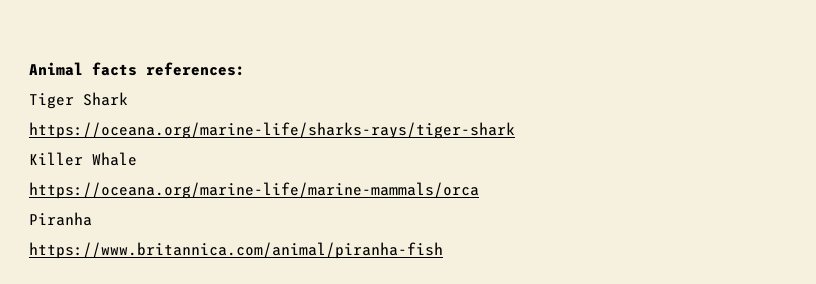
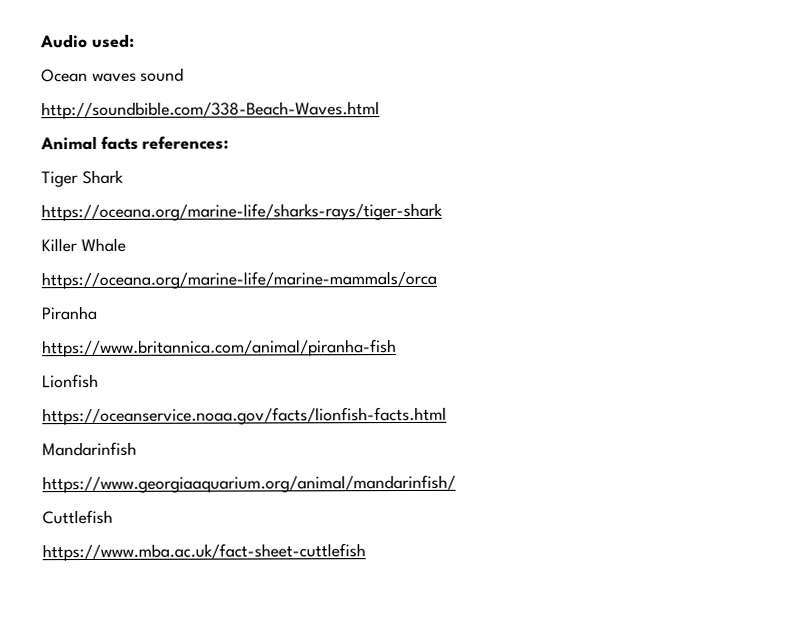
+ Audio used:
+ Ocean waves sound
+ http://soundbible.com/338-Beach-Waves.html
+ Lionfish
+ https://oceanservice.noaa.gov/facts/lionfish-facts.html
+ Mandarinfish
+ https://www.georgiaaquarium.org/animal/mandarinfish/
+ Cuttlefish
+ https://www.mba.ac.uk/fact-sheet-cuttlefish

